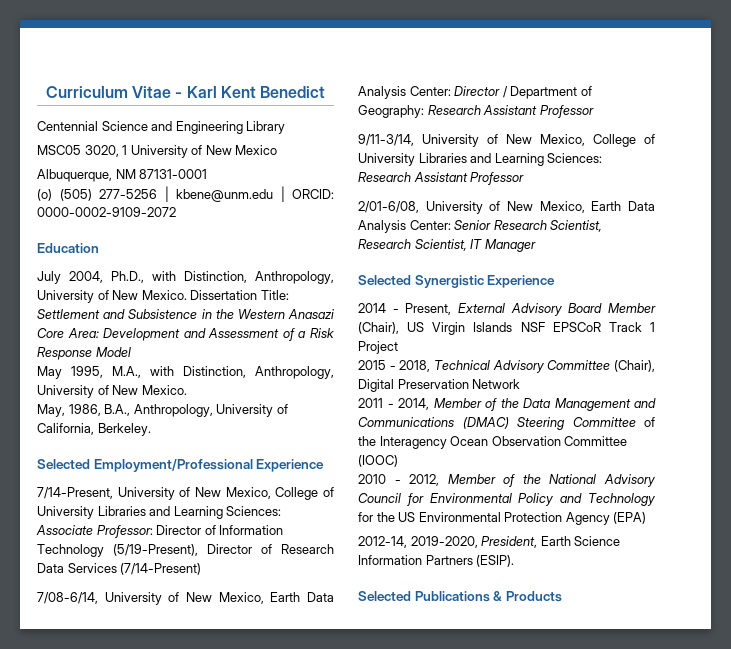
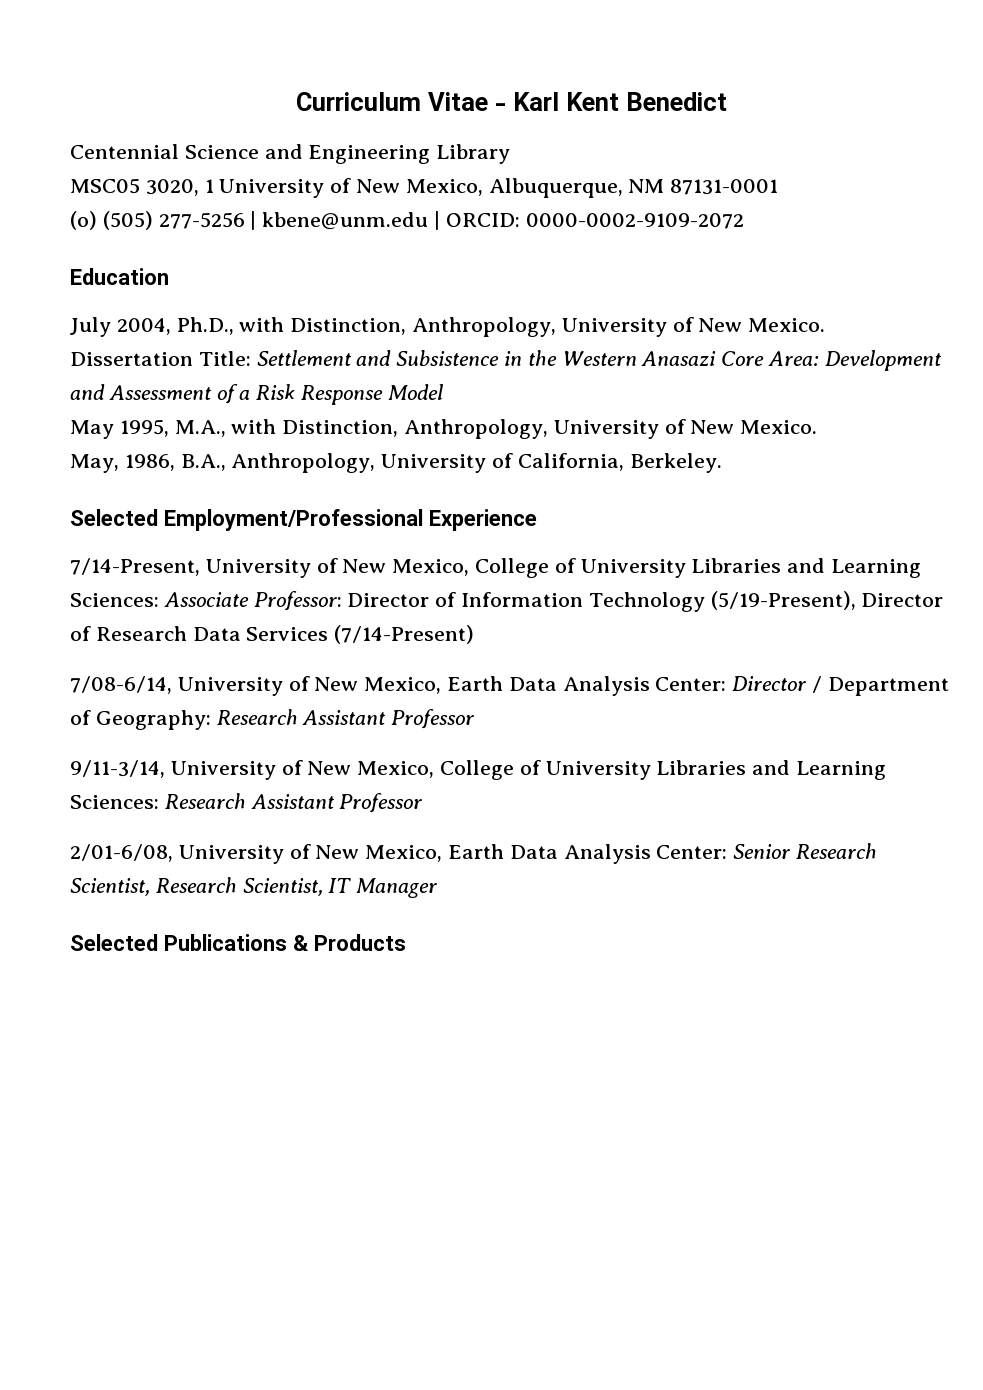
- MSC05 3020, 1 University of New Mexico
- Albuquerque, NM 87131-0001
+ MSC05 3020, 1 University of New Mexico, Albuquerque, NM 87131-0001
- Selected Synergistic Experience
- 2014 - Present, External Advisory Board Member (Chair), US Virgin Islands NSF EPSCoR Track 1 Project
- 2015 - 2018, Technical Advisory Committee (Chair), Digital Preservation Network
- 2011 - 2014, Member of the Data Management and Communications (DMAC) Steering Committee of the Interagency Ocean Observation Committee (IOOC)
- 2010 - 2012, Member of the National Advisory Council for Environmental Policy and Technology for the US Environmental Protection Agency (EPA)
- 2012-14, 2019-2020, President, Earth Science Information Partners (ESIP).

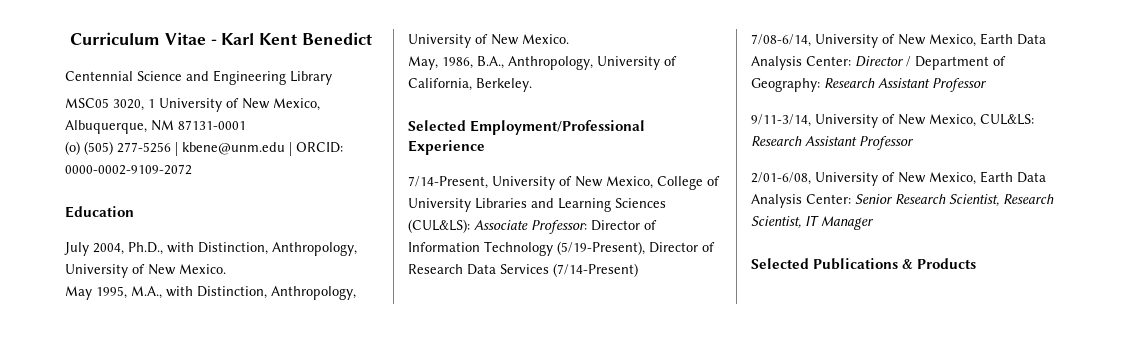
- Dissertation Title: Settlement and Subsistence in the Western Anasazi Core Area: Development and Assessment of a Risk Response Model
- 7/14-Present, University of New Mexico, College of University Libraries and Learning Sciences: Associate Professor: Director of Information Technology (5/19-Present), Director of Research Data Services (7/14-Present)
+ 7/14-Present, University of New Mexico, College of University Libraries and Learning Sciences (CUL&LS): Associate Professor: Director of Information Technology (5/19-Present), Director of Research Data Services (7/14-Present)
- 9/11-3/14, University of New Mexico, College of University Libraries and Learning Sciences: Research Assistant Professor
+ 9/11-3/14, University of New Mexico, CUL&LS: Research Assistant Professor

